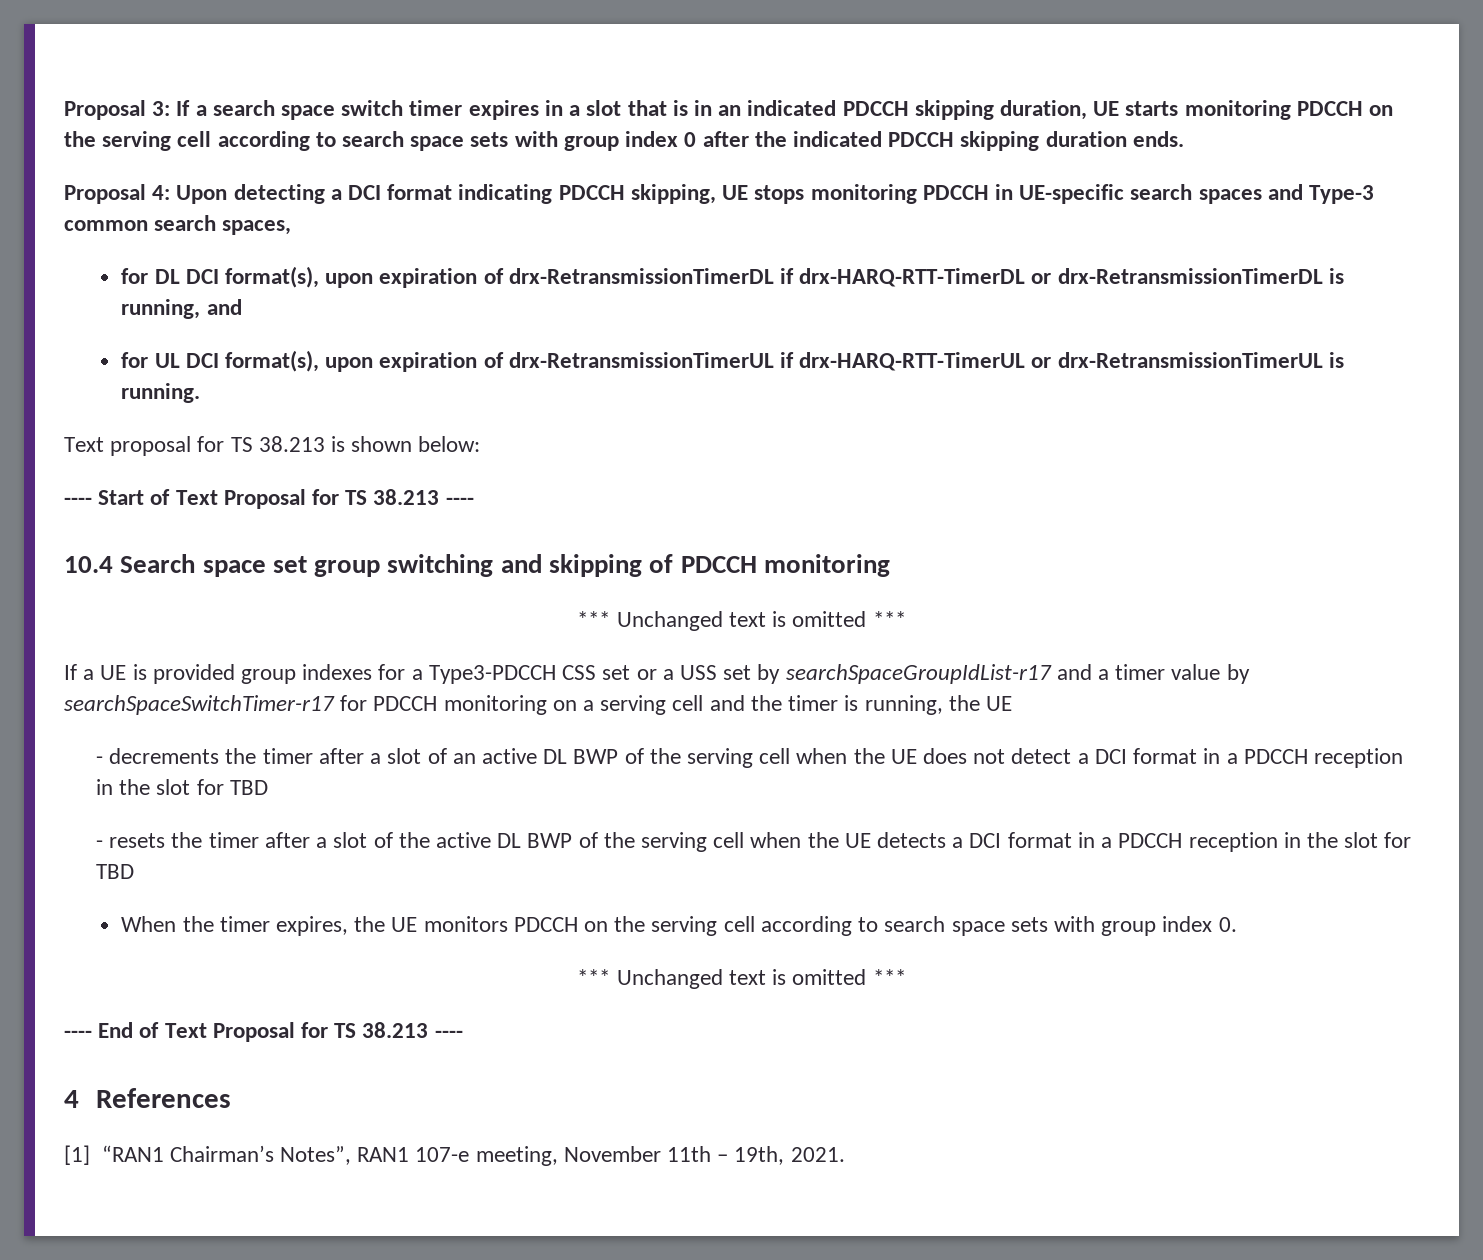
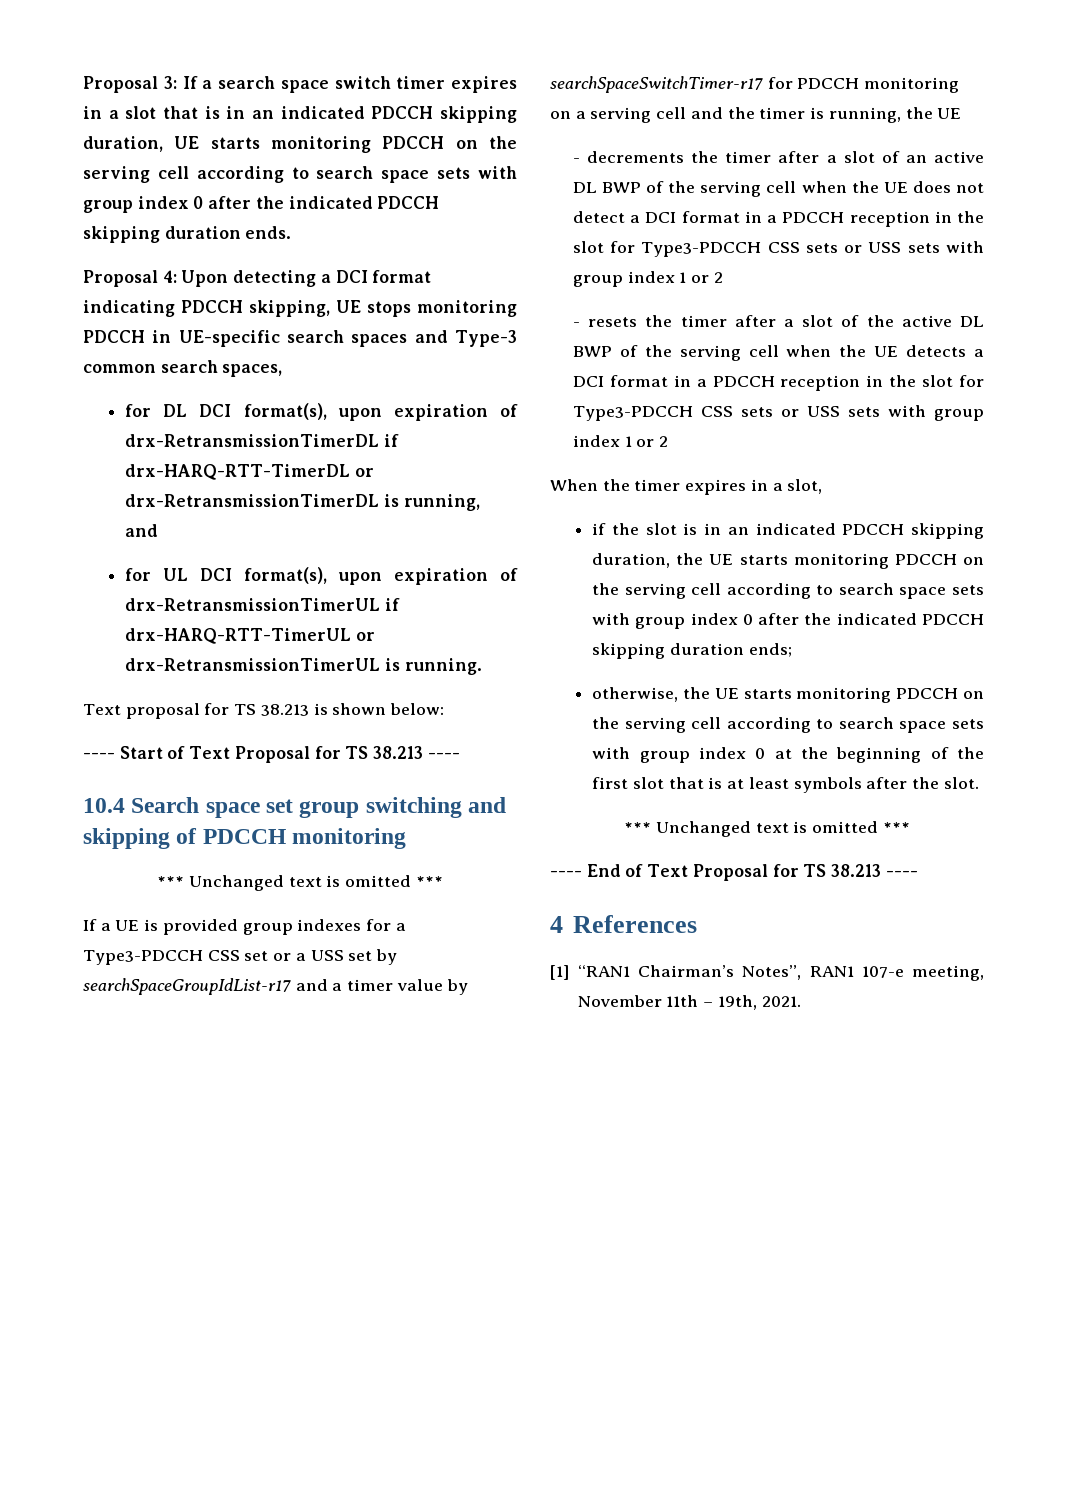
- - decrements the timer after a slot of an active DL BWP of the serving cell when the UE does not detect a DCI format in a PDCCH reception in the slot for TBD
+ - decrements the timer after a slot of an active DL BWP of the serving cell when the UE does not detect a DCI format in a PDCCH reception in the slot for Type3-PDCCH CSS sets or USS sets with group index 1 or 2
- - resets the timer after a slot of the active DL BWP of the serving cell when the UE detects a DCI format in a PDCCH reception in the slot for TBD
- When the timer expires, the UE monitors PDCCH on the serving cell according to search space sets with group index 0.
+ - resets the timer after a slot of the active DL BWP of the serving cell when the UE detects a DCI format in a PDCCH reception in the slot for Type3-PDCCH CSS sets or USS sets with group index 1 or 2
+ When the timer expires in a slot,
+ if the slot is in an indicated PDCCH skipping duration, the UE starts monitoring PDCCH on the serving cell according to search space sets with group index 0 after the indicated PDCCH skipping duration ends;
+ otherwise, the UE starts monitoring PDCCH on the serving cell according to search space sets with group index 0 at the beginning of the first slot that is at least symbols after the slot.

